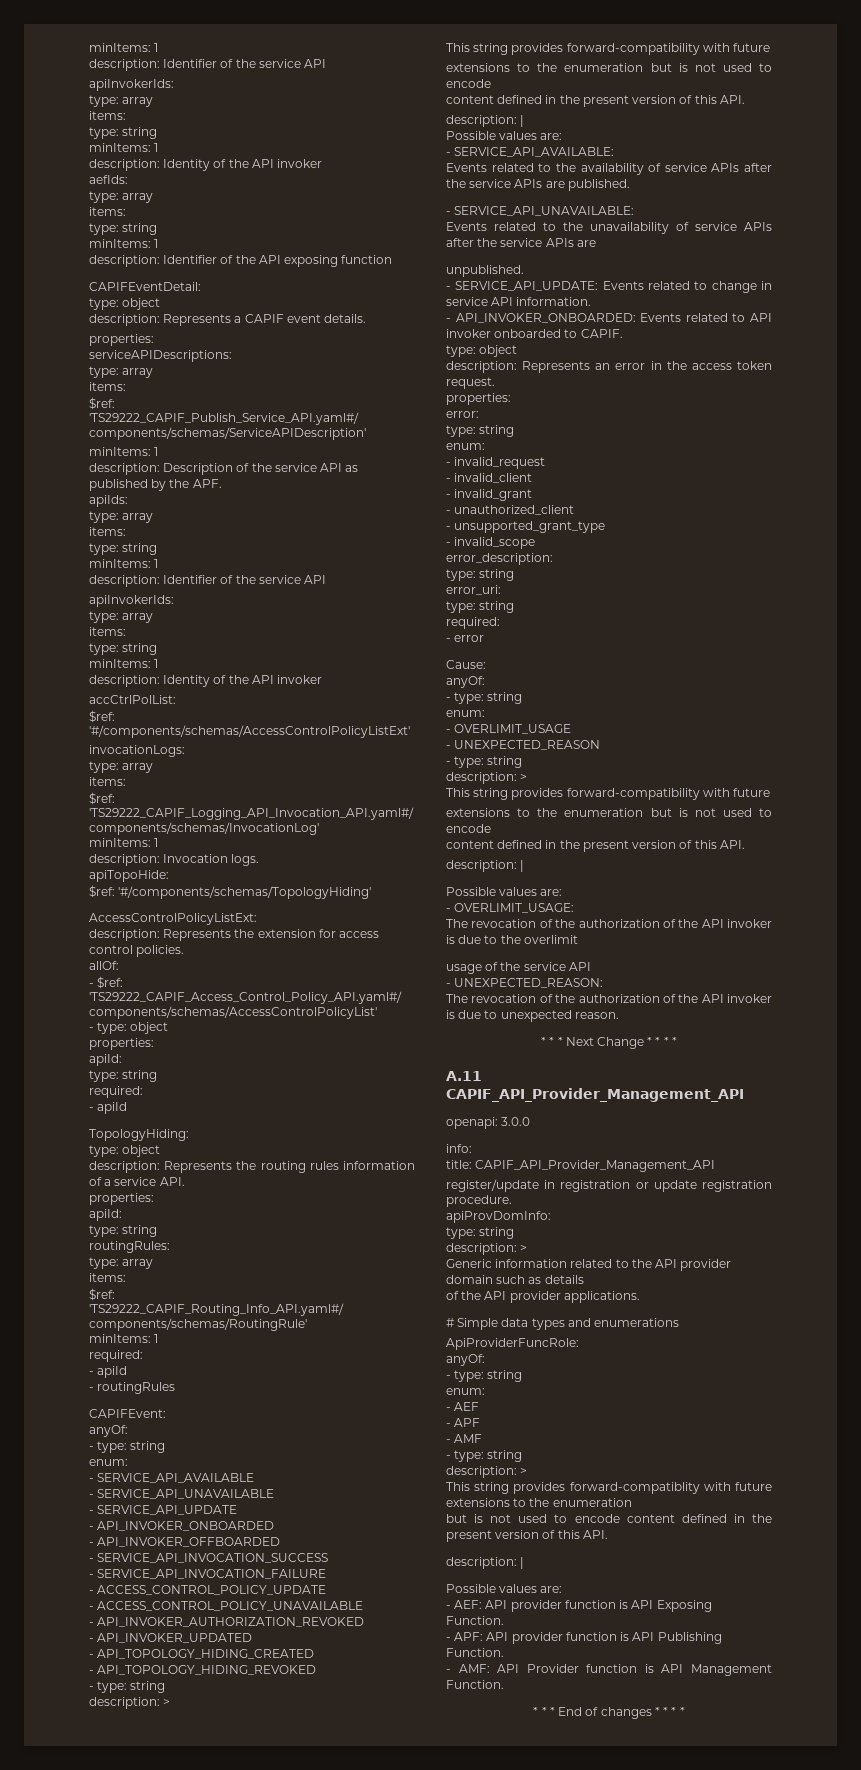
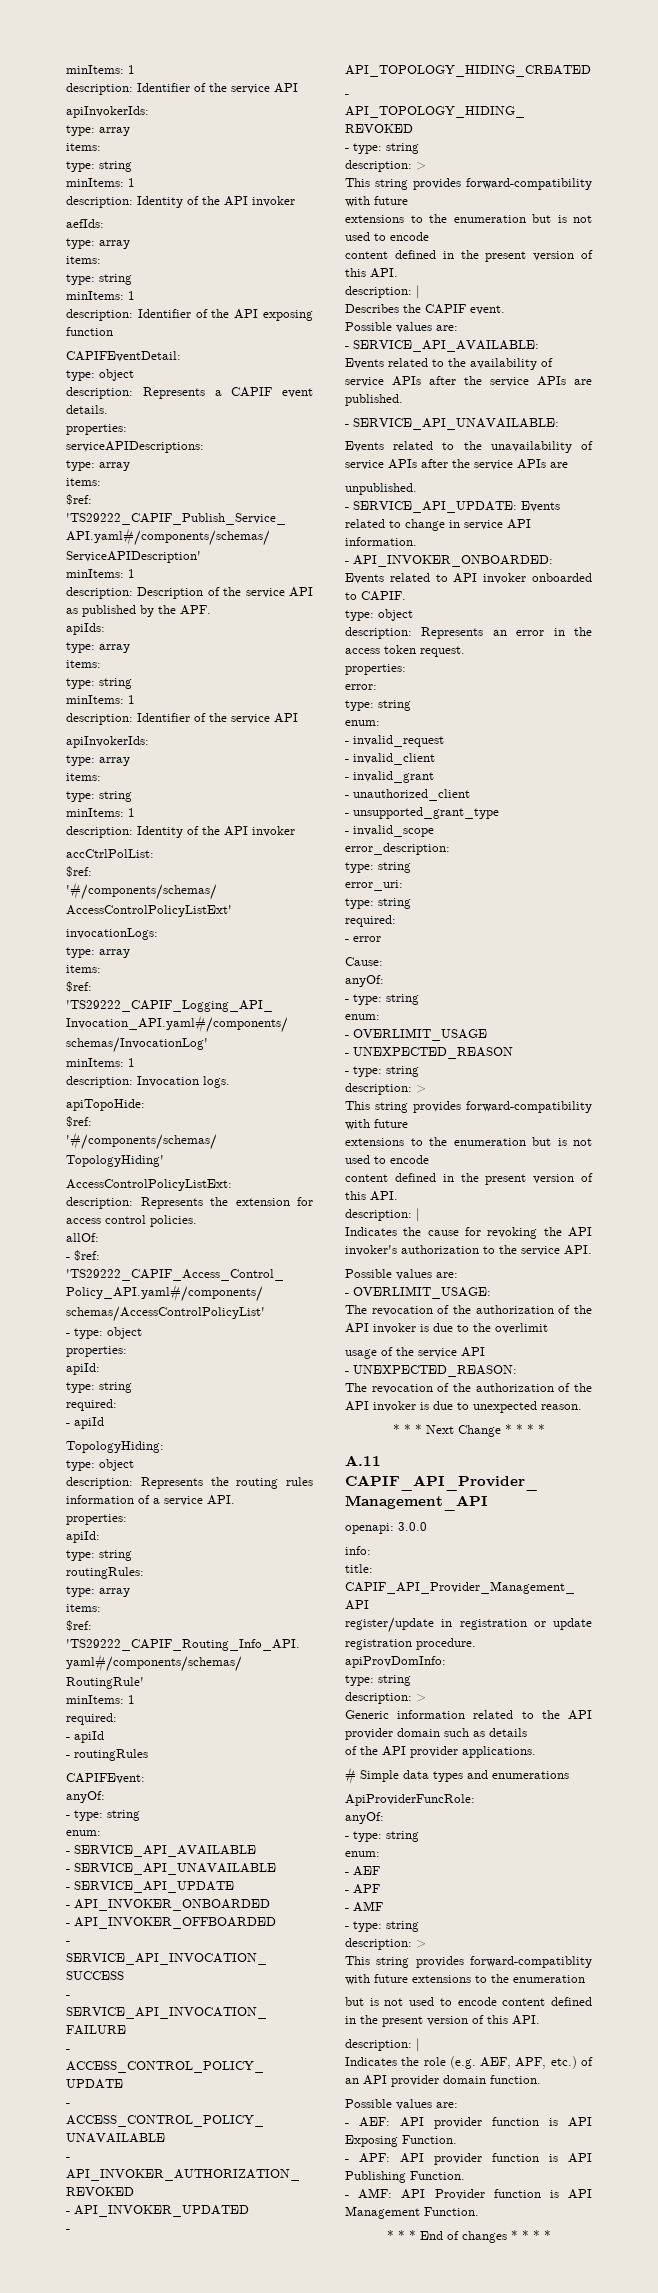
+ Describes the CAPIF event.
+ Indicates the cause for revoking the API invoker's authorization to the service API.
+ Indicates the role (e.g. AEF, APF, etc.) of an API provider domain function.

